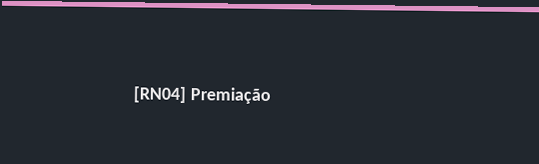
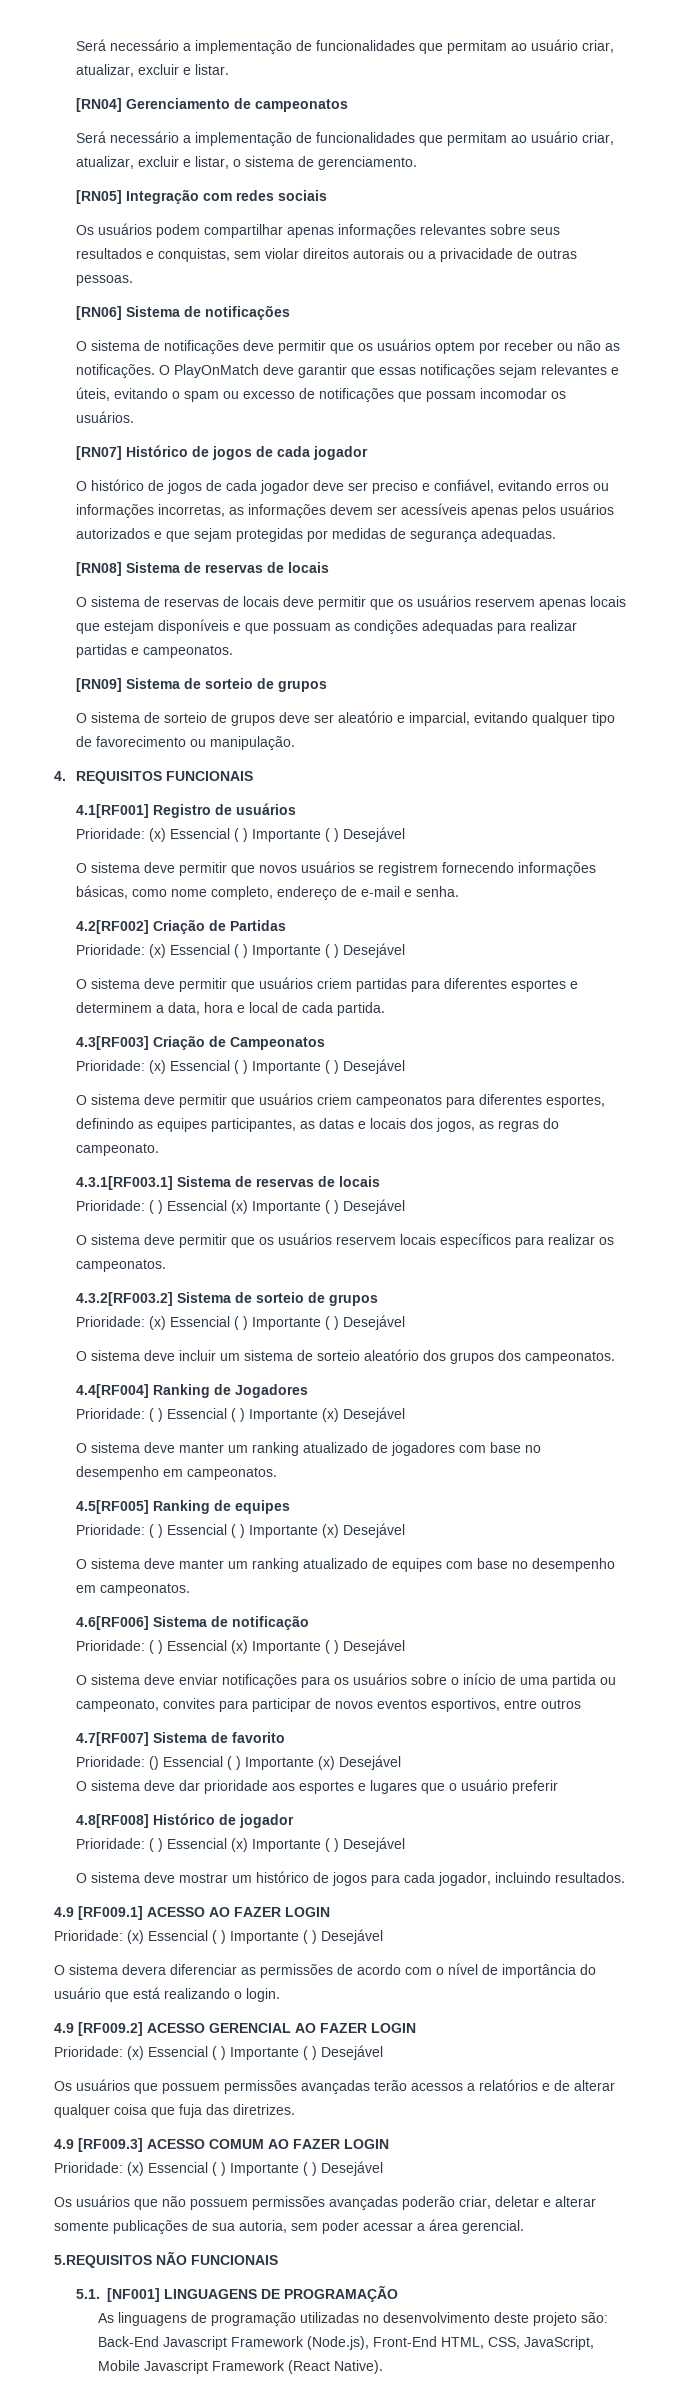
- [RN04] Premiação
+ Será necessário a implementação de funcionalidades que permitam ao usuário criar, atualizar, excluir e listar.
+ [RN04] Gerenciamento de campeonatos
+ Será necessário a implementação de funcionalidades que permitam ao usuário criar, atualizar, excluir e listar, o sistema de gerenciamento.
+ [RN05] Integração com redes sociais
+ Os usuários podem compartilhar apenas informações relevantes sobre seus resultados e conquistas, sem violar direitos autorais ou a privacidade de outras pessoas.
+ [RN06] Sistema de notificações
+ O sistema de notificações deve permitir que os usuários optem por receber ou não as notificações. O PlayOnMatch deve garantir que essas notificações sejam relevantes e úteis, evitando o spam ou excesso de notificações que possam incomodar os usuários.
+ [RN07] Histórico de jogos de cada jogador
+ O histórico de jogos de cada jogador deve ser preciso e confiável, evitando erros ou informações incorretas, as informações devem ser acessíveis apenas pelos usuários autorizados e que sejam protegidas por medidas de segurança adequadas.
+ [RN08] Sistema de reservas de locais
+ O sistema de reservas de locais deve permitir que os usuários reservem apenas locais que estejam disponíveis e que possuam as condições adequadas para realizar partidas e campeonatos.
+ [RN09] Sistema de sorteio de grupos
+ O sistema de sorteio de grupos deve ser aleatório e imparcial, evitando qualquer tipo de favorecimento ou manipulação.
+ 4. REQUISITOS FUNCIONAIS
+ 4.1[RF001] Registro de usuários
+ Prioridade: (x) Essencial ( ) Importante ( ) Desejável
+ O sistema deve permitir que novos usuários se registrem fornecendo informações básicas, como nome completo, endereço de e-mail e senha.
+ 4.2[RF002] Criação de Partidas
+ Prioridade: (x) Essencial ( ) Importante ( ) Desejável
+ O sistema deve permitir que usuários criem partidas para diferentes esportes e determinem a data, hora e local de cada partida.
+ 4.3[RF003] Criação de Campeonatos
+ Prioridade: (x) Essencial ( ) Importante ( ) Desejável
+ O sistema deve permitir que usuários criem campeonatos para diferentes esportes, definindo as equipes participantes, as datas e locais dos jogos, as regras do campeonato.
+ 4.3.1[RF003.1] Sistema de reservas de locais
+ Prioridade: ( ) Essencial (x) Importante ( ) Desejável
+ O sistema deve permitir que os usuários reservem locais específicos para realizar os campeonatos.
+ 4.3.2[RF003.2] Sistema de sorteio de grupos
+ Prioridade: (x) Essencial ( ) Importante ( ) Desejável
+ O sistema deve incluir um sistema de sorteio aleatório dos grupos dos campeonatos.
+ 4.4[RF004] Ranking de Jogadores
+ Prioridade: ( ) Essencial ( ) Importante (x) Desejável
+ O sistema deve manter um ranking atualizado de jogadores com base no desempenho em campeonatos.
+ 4.5[RF005] Ranking de equipes
+ Prioridade: ( ) Essencial ( ) Importante (x) Desejável
+ O sistema deve manter um ranking atualizado de equipes com base no desempenho em campeonatos.
+ 4.6[RF006] Sistema de notificação
+ Prioridade: ( ) Essencial (x) Importante ( ) Desejável
+ O sistema deve enviar notificações para os usuários sobre o início de uma partida ou campeonato, convites para participar de novos eventos esportivos, entre outros
+ 4.7[RF007] Sistema de favorito
+ Prioridade: () Essencial ( ) Importante (x) Desejável
+ O sistema deve dar prioridade aos esportes e lugares que o usuário preferir
+ 4.8[RF008] Histórico de jogador
+ Prioridade: ( ) Essencial (x) Importante ( ) Desejável
+ O sistema deve mostrar um histórico de jogos para cada jogador, incluindo resultados.
+ 4.9 [RF009.1] ACESSO AO FAZER LOGIN
+ Prioridade: (x) Essencial ( ) Importante ( ) Desejável
+ O sistema devera diferenciar as permissões de acordo com o nível de importância do usuário que está realizando o login.
+ 4.9 [RF009.2] ACESSO GERENCIAL AO FAZER LOGIN
+ Prioridade: (x) Essencial ( ) Importante ( ) Desejável
+ Os usuários que possuem permissões avançadas terão acessos a relatórios e de alterar qualquer coisa que fuja das diretrizes.
+ 4.9 [RF009.3] ACESSO COMUM AO FAZER LOGIN
+ Prioridade: (x) Essencial ( ) Importante ( ) Desejável
+ Os usuários que não possuem permissões avançadas poderão criar, deletar e alterar somente publicações de sua autoria, sem poder acessar a área gerencial.
+ 5.REQUISITOS NÃO FUNCIONAIS
+ 5.1. [NF001] LINGUAGENS DE PROGRAMAÇÃO
+ As linguagens de programação utilizadas no desenvolvimento deste projeto são: Back-End Javascript Framework (Node.js), Front-End HTML, CSS, JavaScript, Mobile Javascript Framework (React Native).

